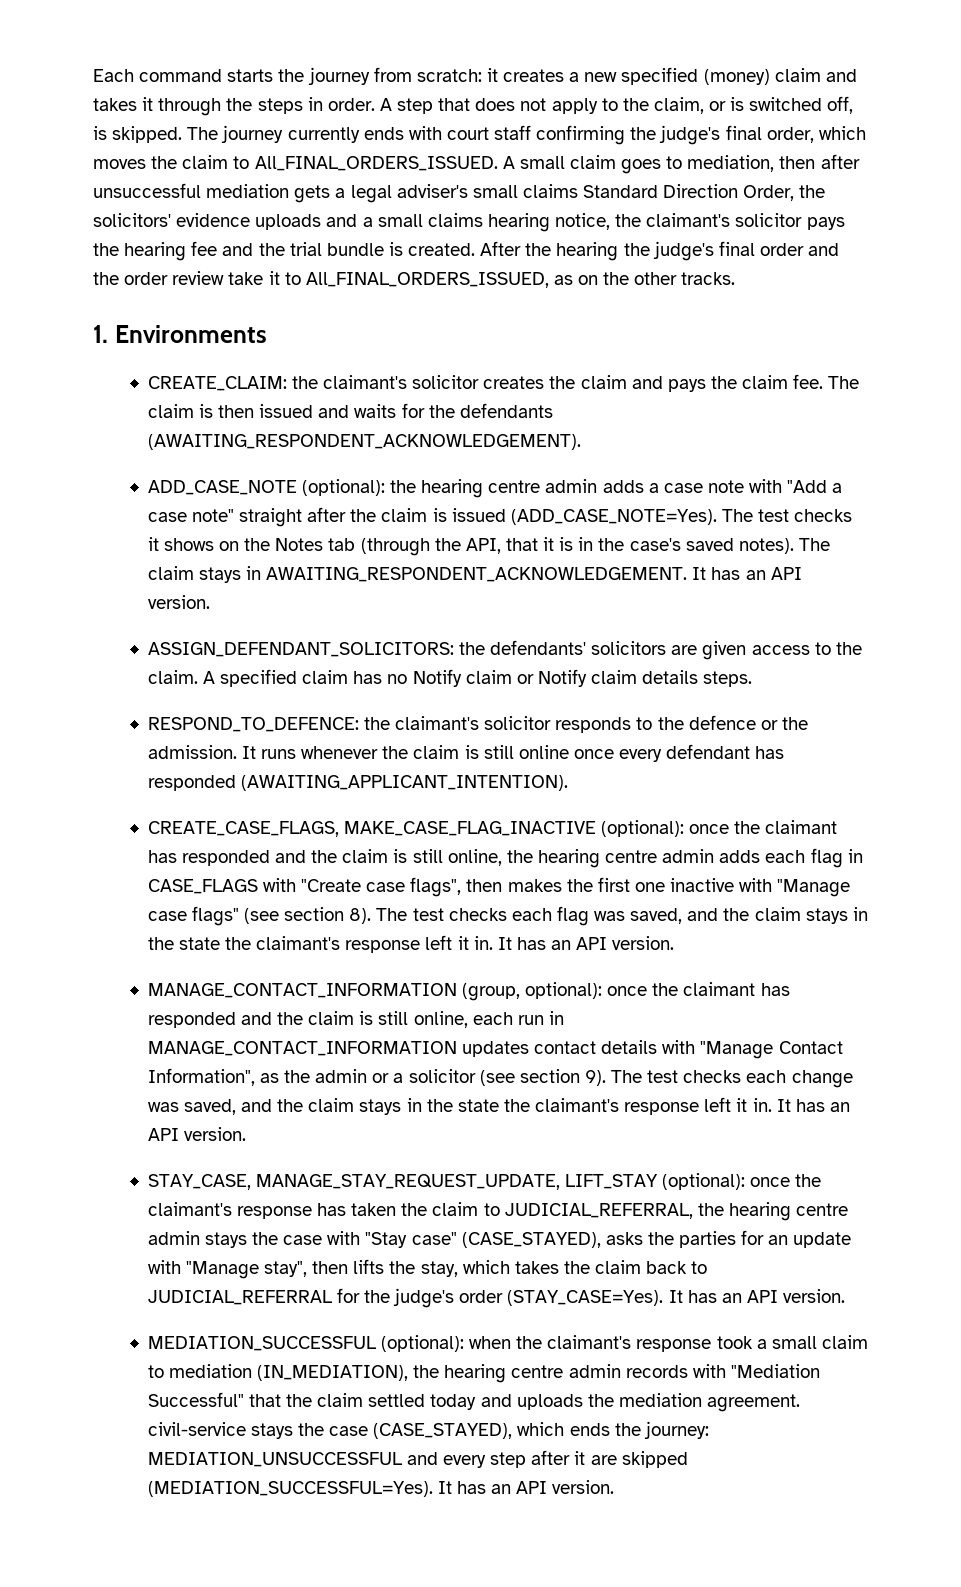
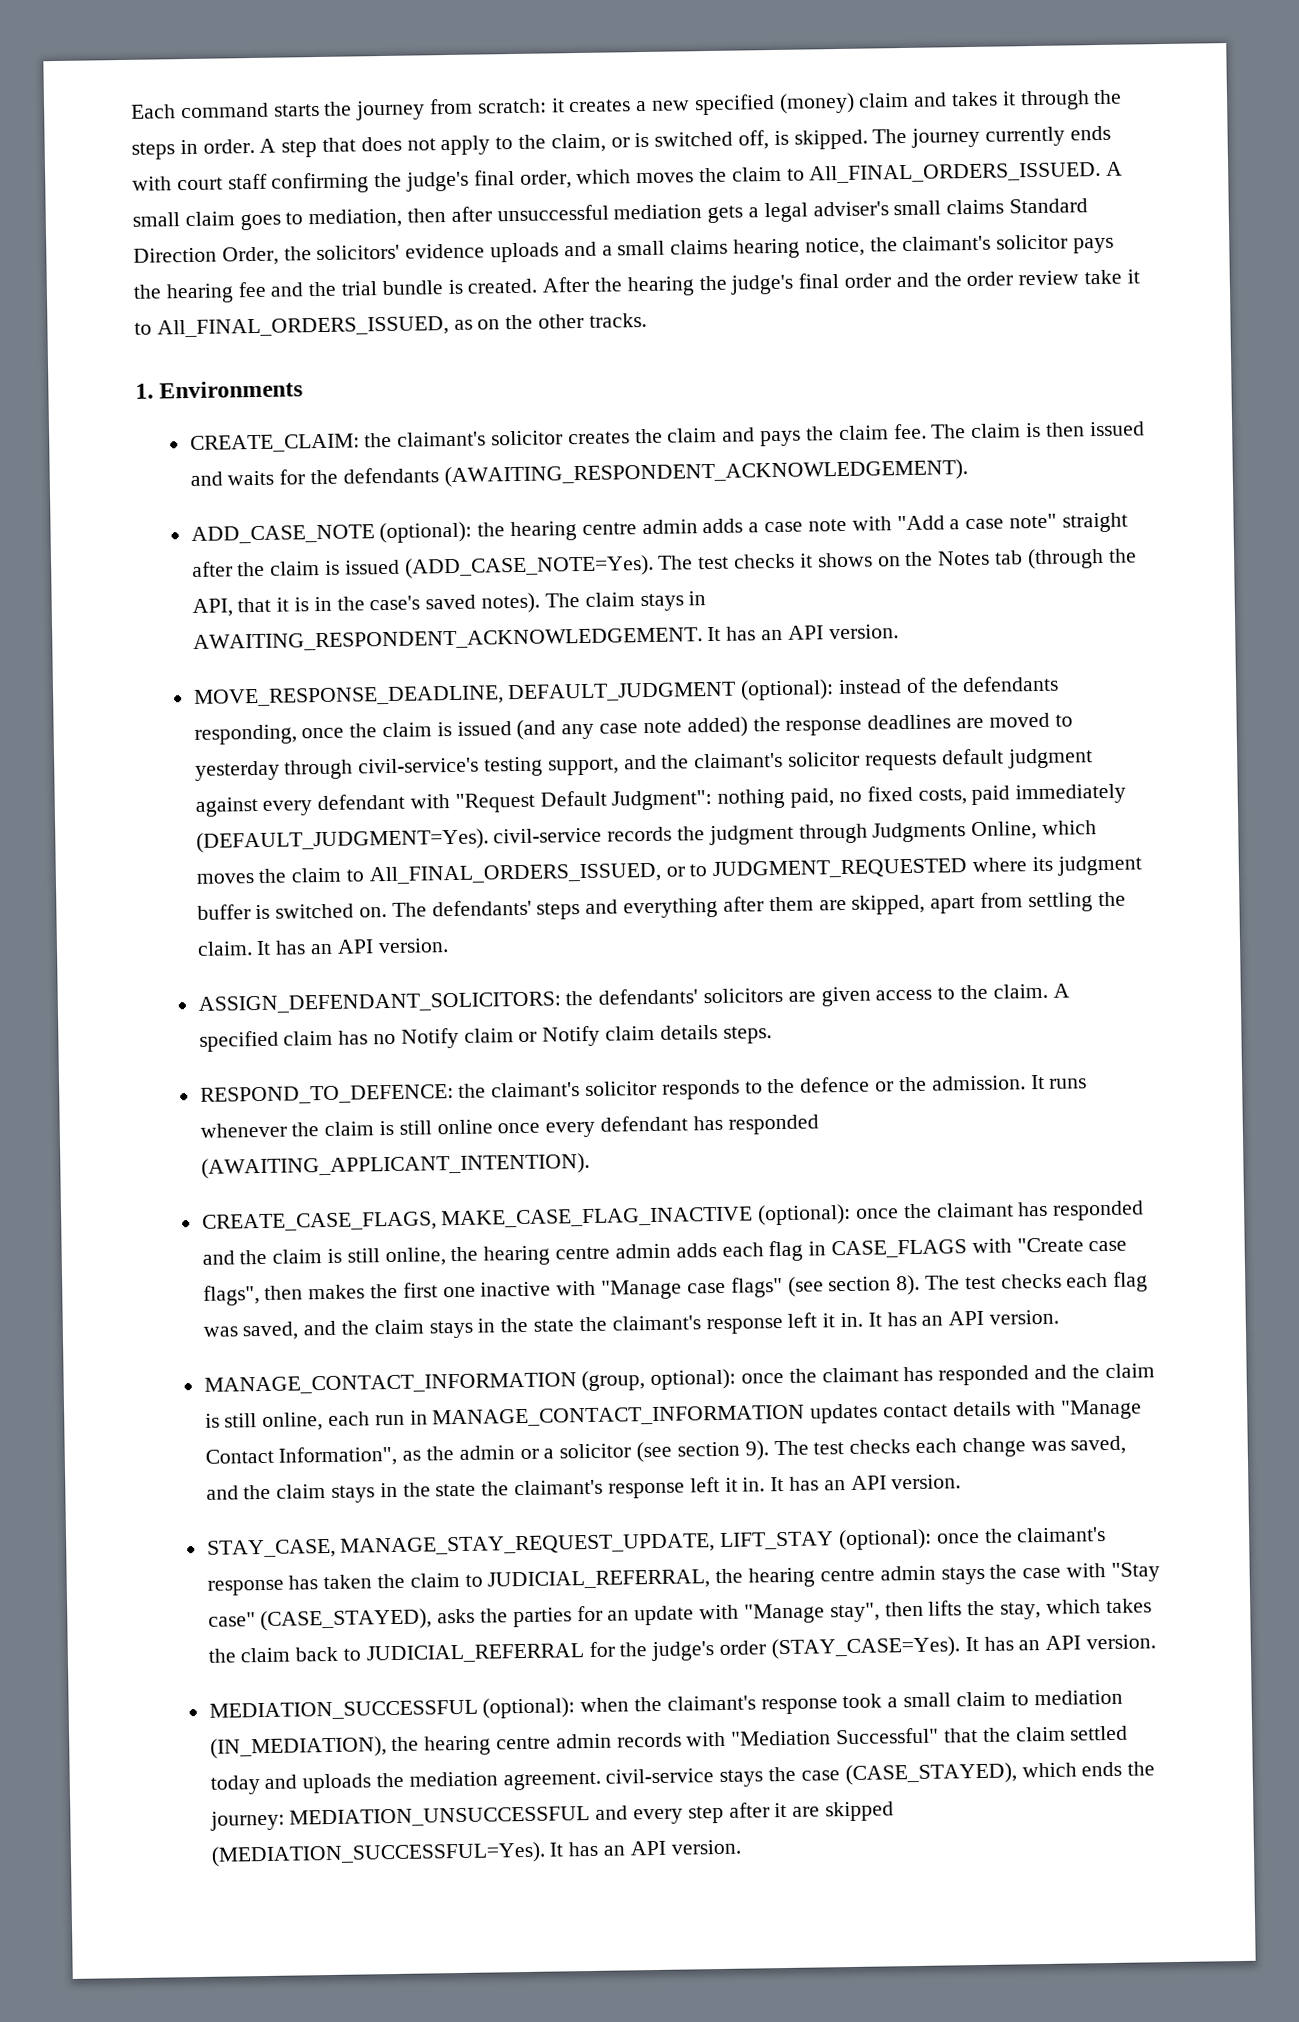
+ MOVE_RESPONSE_DEADLINE, DEFAULT_JUDGMENT (optional): instead of the defendants responding, once the claim is issued (and any case note added) the response deadlines are moved to yesterday through civil-service's testing support, and the claimant's solicitor requests default judgment against every defendant with "Request Default Judgment": nothing paid, no fixed costs, paid immediately (DEFAULT_JUDGMENT=Yes). civil-service records the judgment through Judgments Online, which moves the claim to All_FINAL_ORDERS_ISSUED, or to JUDGMENT_REQUESTED where its judgment buffer is switched on. The defendants' steps and everything after them are skipped, apart from settling the claim. It has an API version.

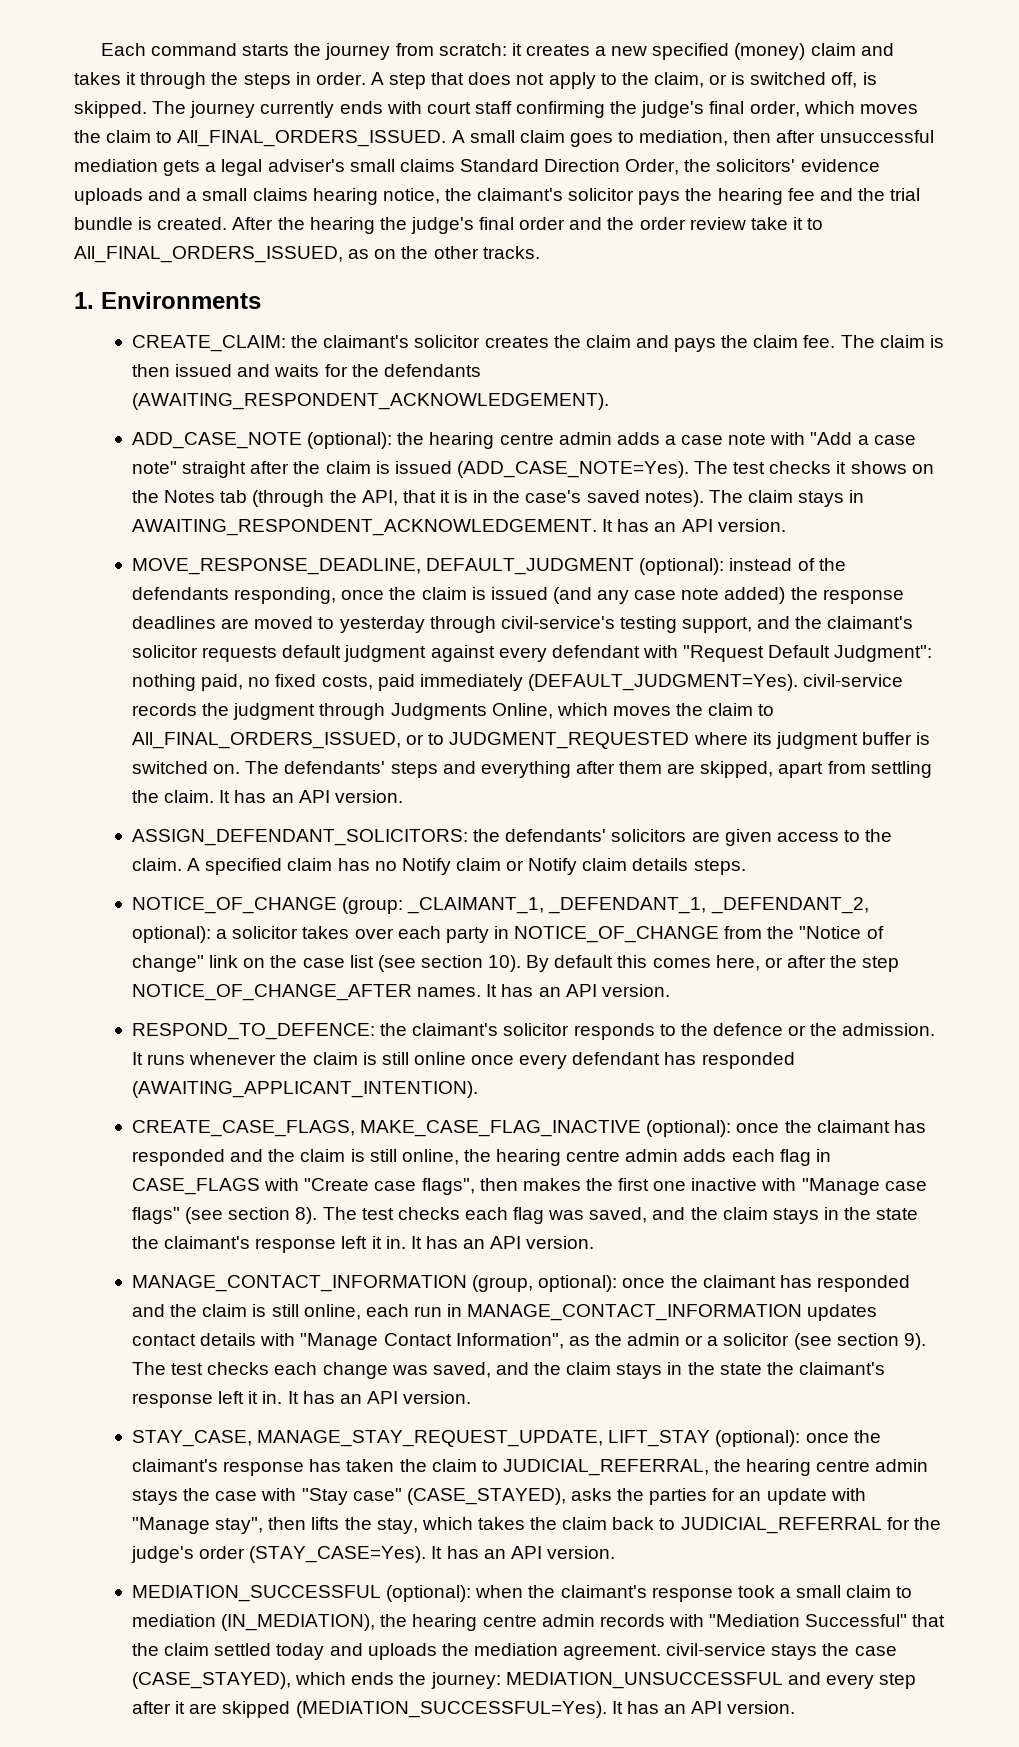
+ NOTICE_OF_CHANGE (group: _CLAIMANT_1, _DEFENDANT_1, _DEFENDANT_2, optional): a solicitor takes over each party in NOTICE_OF_CHANGE from the "Notice of change" link on the case list (see section 10). By default this comes here, or after the step NOTICE_OF_CHANGE_AFTER names. It has an API version.

